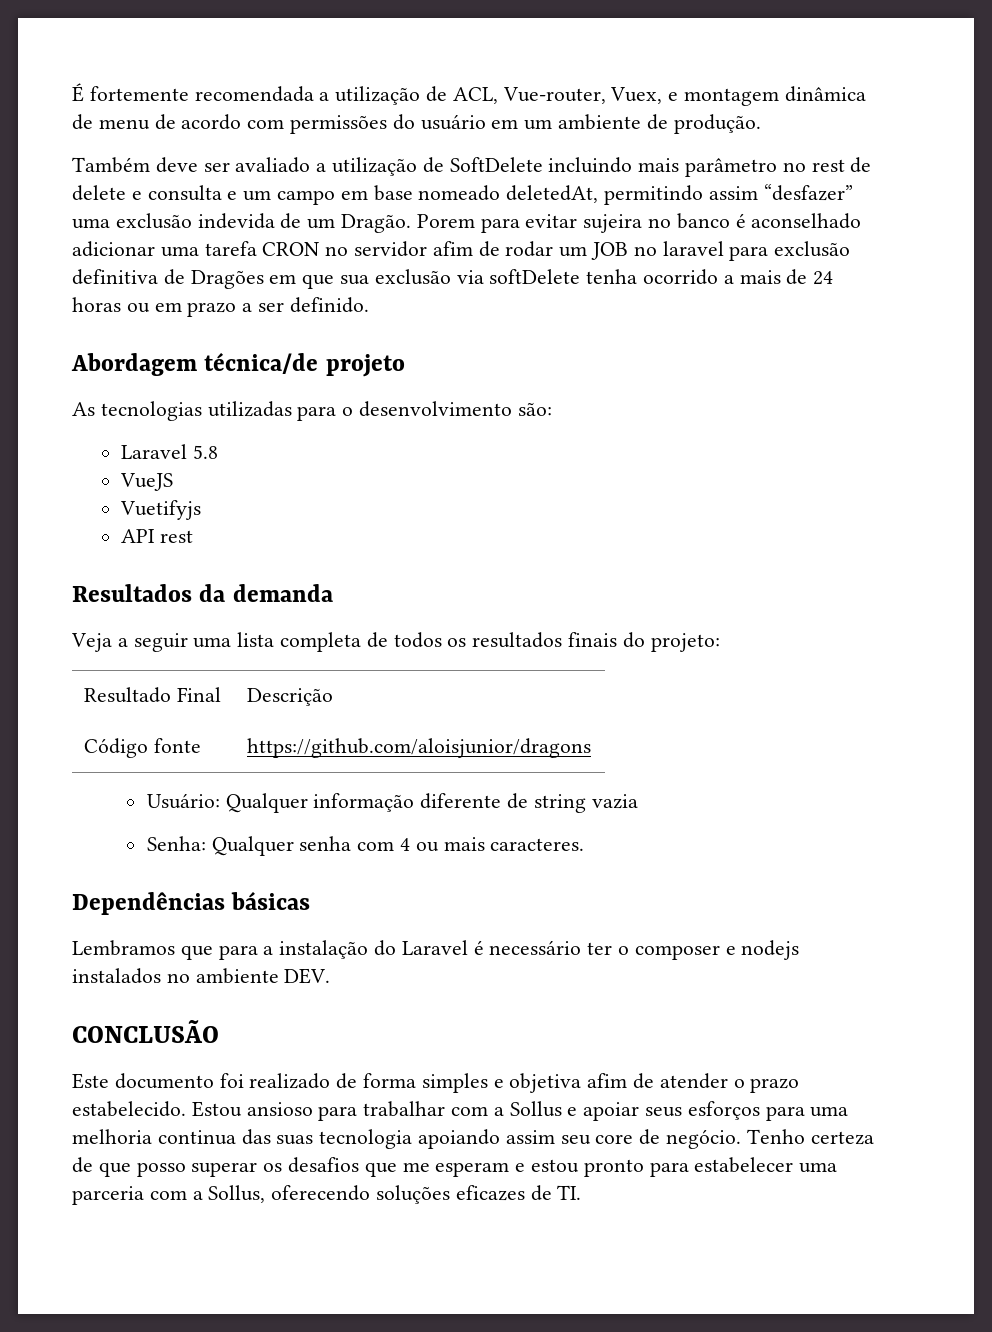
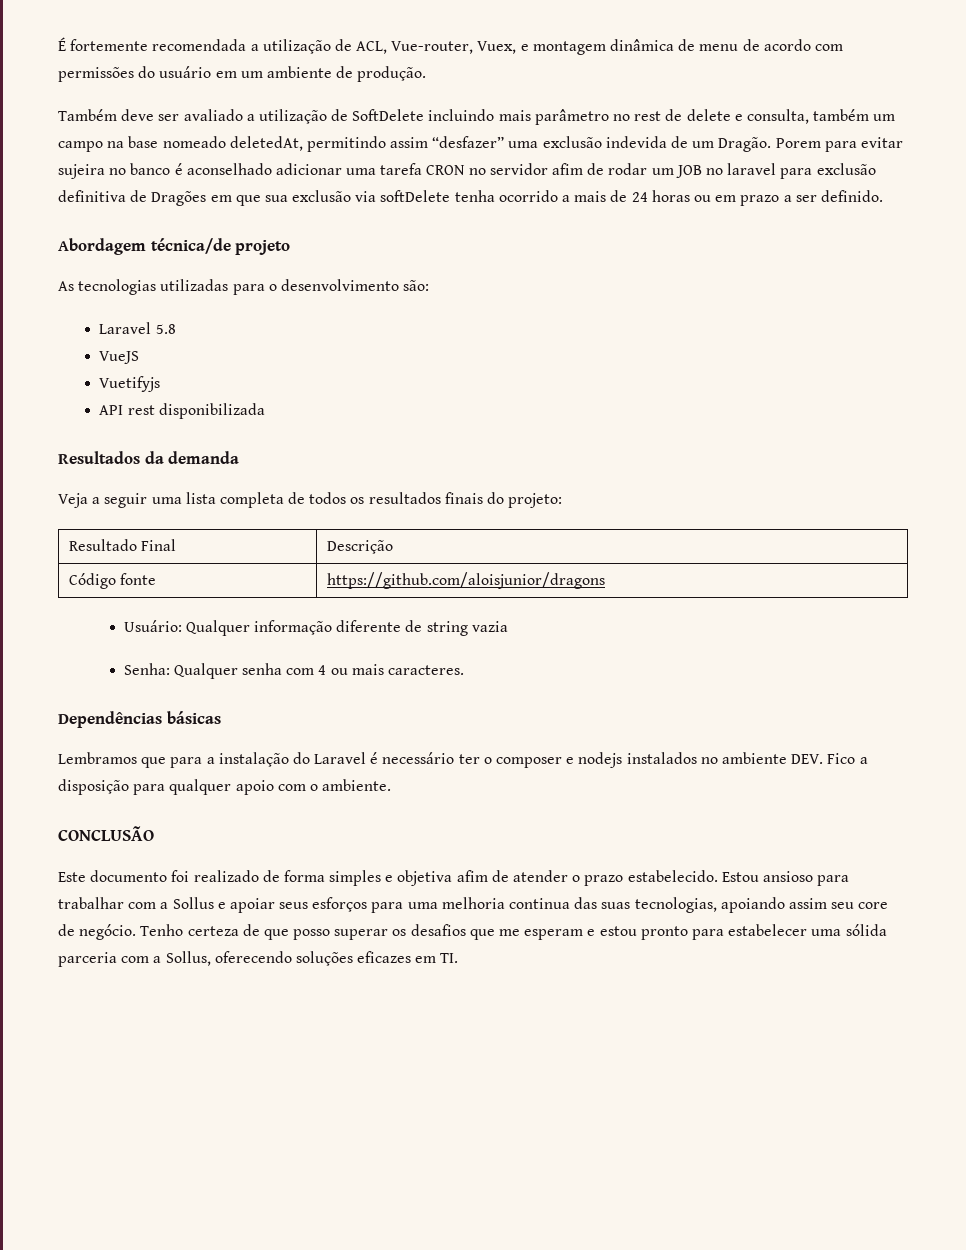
- Também deve ser avaliado a utilização de SoftDelete incluindo mais parâmetro no rest de delete e consulta e um campo em base nomeado deletedAt, permitindo assim “desfazer” uma exclusão indevida de um Dragão.
+ Também deve ser avaliado a utilização de SoftDelete incluindo mais parâmetro no rest de delete e consulta, também um campo na base nomeado deletedAt, permitindo assim “desfazer” uma exclusão indevida de um Dragão.
- API rest
+ API rest disponibilizada
- Lembramos que para a instalação do Laravel é necessário ter o composer e nodejs instalados no ambiente DEV.
+ Lembramos que para a instalação do Laravel é necessário ter o composer e nodejs instalados no ambiente DEV. Fico a disposição para qualquer apoio com o ambiente.
- Estou ansioso para trabalhar com a Sollus e apoiar seus esforços para uma melhoria continua das suas tecnologia apoiando assim seu core de negócio.
+ Estou ansioso para trabalhar com a Sollus e apoiar seus esforços para uma melhoria continua das suas tecnologias, apoiando assim seu core de negócio.
- Tenho certeza de que posso superar os desafios que me esperam e estou pronto para estabelecer uma parceria com a Sollus, oferecendo soluções eficazes de TI.
+ Tenho certeza de que posso superar os desafios que me esperam e estou pronto para estabelecer uma sólida parceria com a Sollus, oferecendo soluções eficazes em TI.

